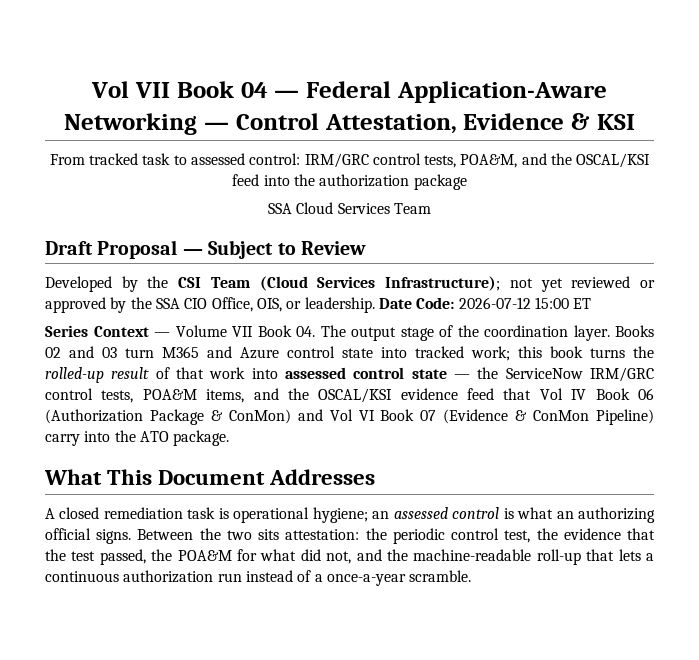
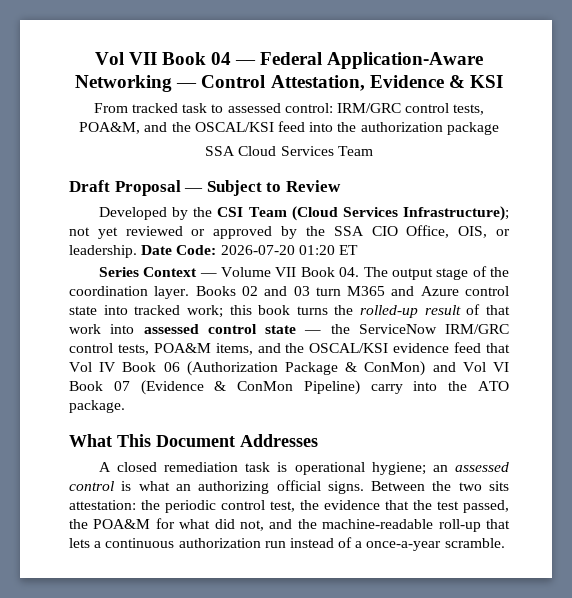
- Date Code: 2026-07-12 15:00 ET
+ Date Code: 2026-07-20 01:20 ET

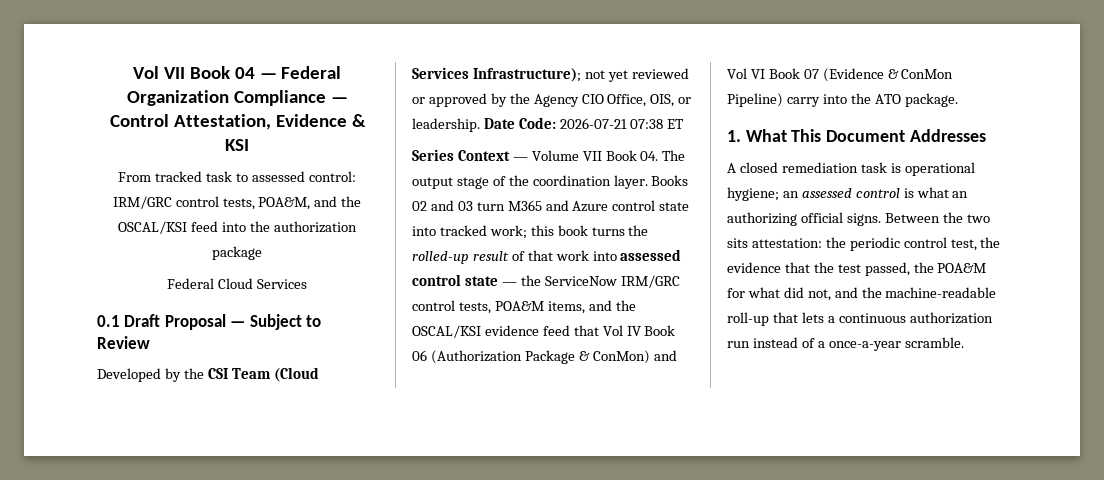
- Vol VII Book 04 — Federal Application-Aware Networking — Control Attestation, Evidence & KSI
+ Vol VII Book 04 — Federal Organization Compliance — Control Attestation, Evidence & KSI
- SSA Cloud Services Team
- Draft Proposal — Subject to Review
+ Federal Cloud Services
+ 0.1 Draft Proposal — Subject to Review
- Developed by the CSI Team (Cloud Services Infrastructure); not yet reviewed or approved by the SSA CIO Office, OIS, or leadership.
+ Developed by the CSI Team (Cloud Services Infrastructure); not yet reviewed or approved by the Agency CIO Office, OIS, or leadership.
- Date Code: 2026-07-20 01:20 ET
+ Date Code: 2026-07-21 07:38 ET
- What This Document Addresses
+ 1. What This Document Addresses

